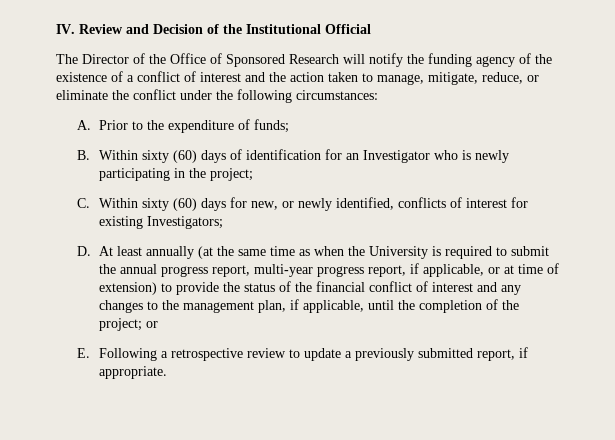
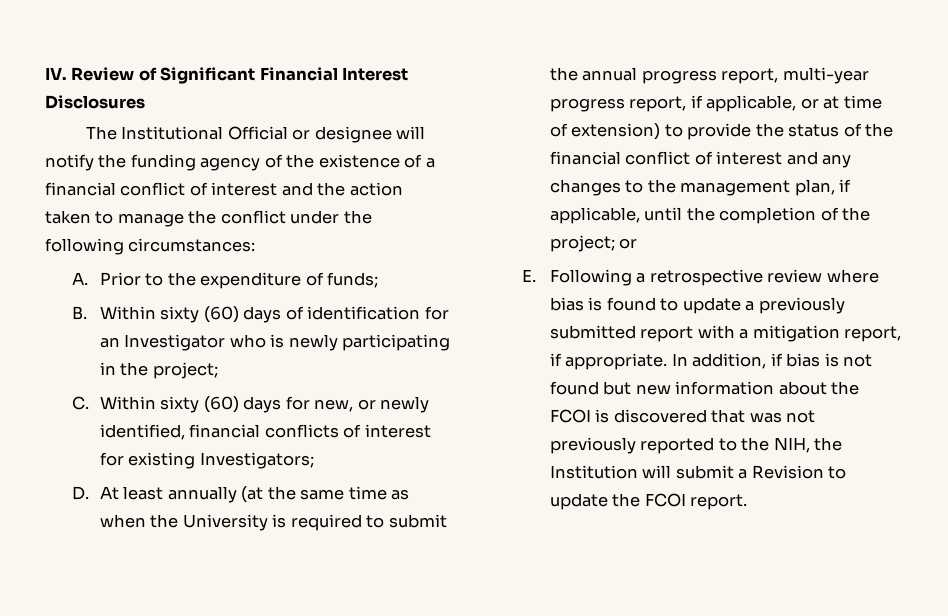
- IV. Review and Decision of the Institutional Official
- The Director of the Office of Sponsored Research will notify the funding agency of the existence of a conflict of interest and the action taken to manage, mitigate, reduce, or eliminate the conflict under the following circumstances:
+ IV. Review of Significant Financial Interest Disclosures
+ The Institutional Official or designee will notify the funding agency of the existence of a financial conflict of interest and the action taken to manage the conflict under the following circumstances:
- C. Within sixty (60) days for new, or newly identified, conflicts of interest for existing Investigators;
+ C. Within sixty (60) days for new, or newly identified, financial conflicts of interest for existing Investigators;
- E. Following a retrospective review to update a previously submitted report, if appropriate.
+ E. Following a retrospective review where bias is found to update a previously submitted report with a mitigation report, if appropriate. In addition, if bias is not found but new information about the FCOI is discovered that was not previously reported to the NIH, the Institution will submit a Revision to update the FCOI report.

